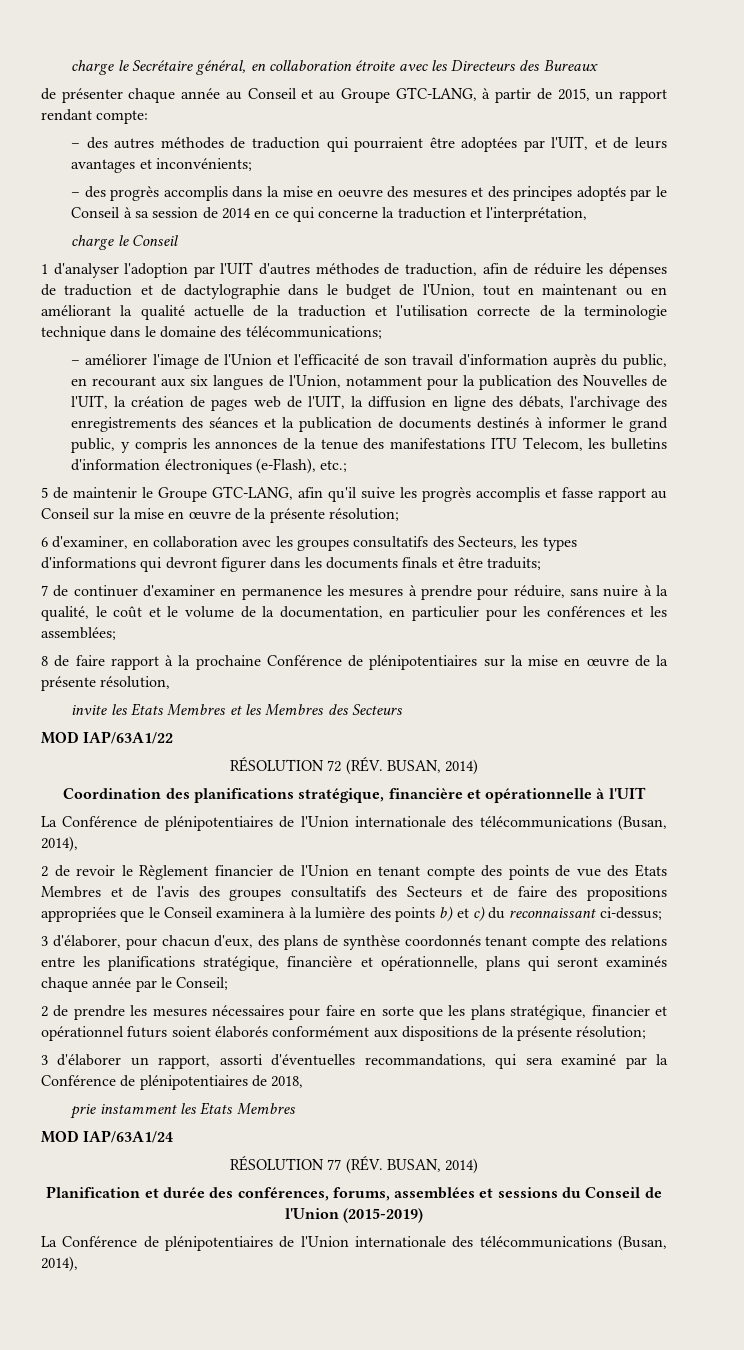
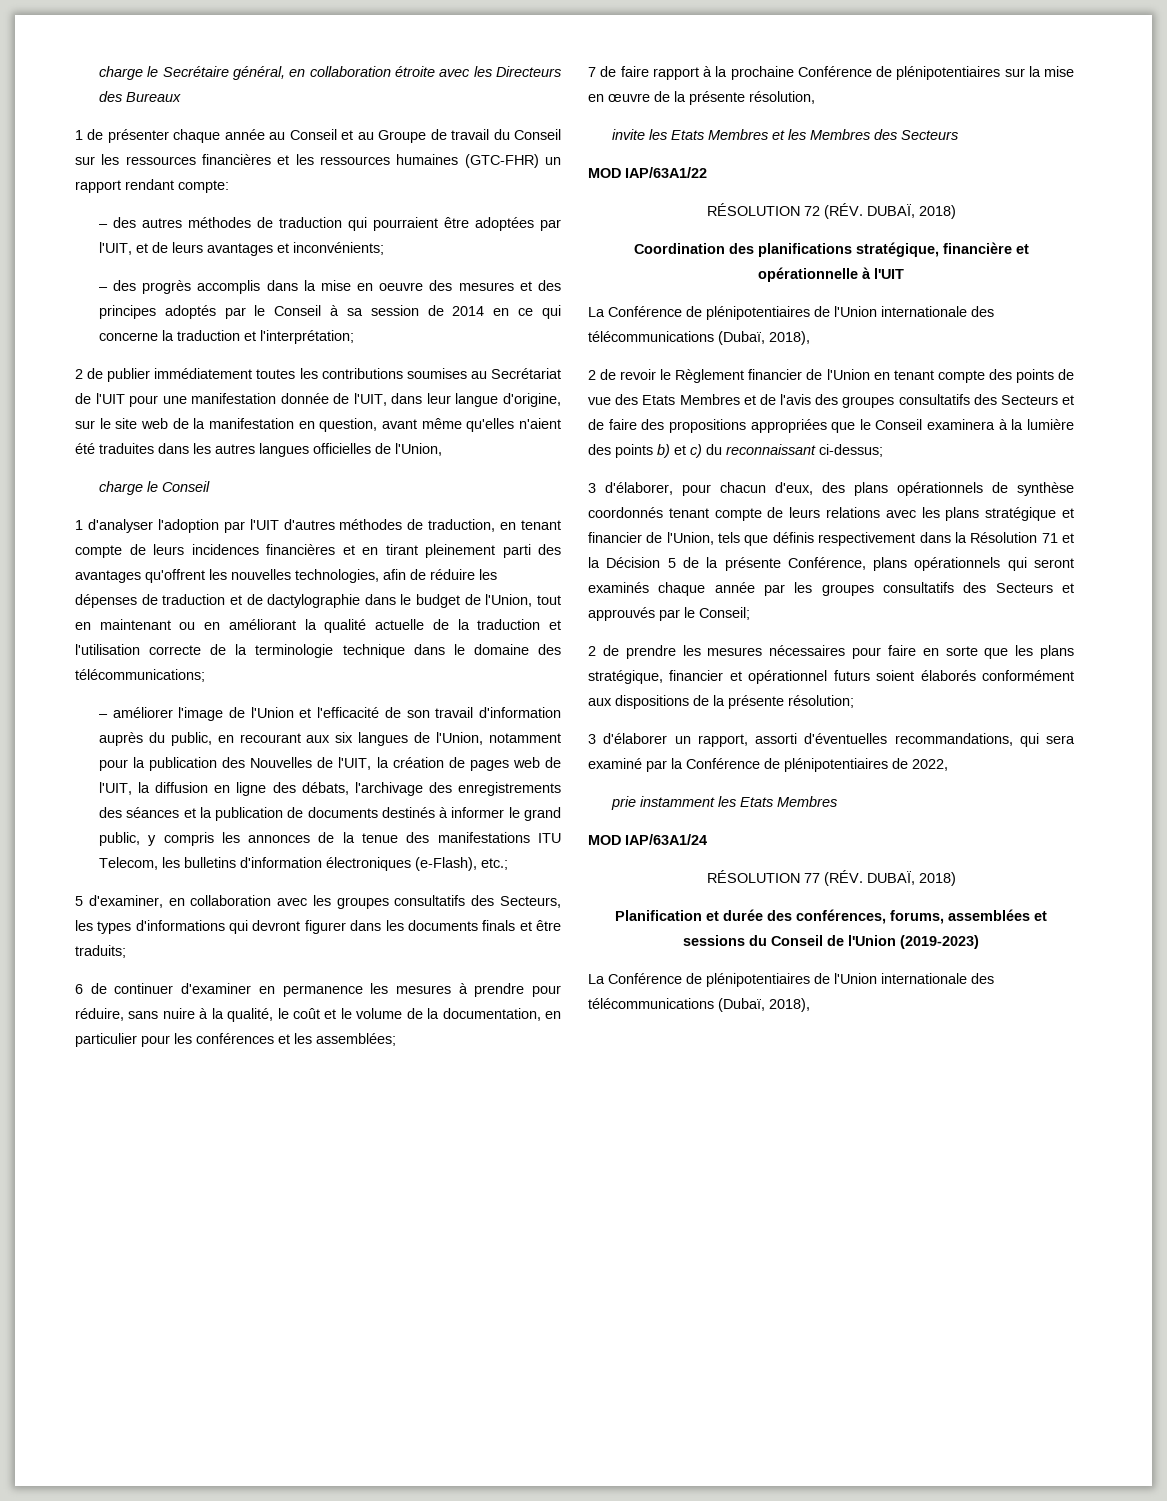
- de présenter chaque année au Conseil et au Groupe GTC-LANG, à partir de 2015, un rapport rendant compte:
+ 1 de présenter chaque année au Conseil et au Groupe de travail du Conseil sur les ressources financières et les ressources humaines (GTC-FHR) un rapport rendant compte:
- – des progrès accomplis dans la mise en oeuvre des mesures et des principes adoptés par le Conseil à sa session de 2014 en ce qui concerne la traduction et l'interprétation,
+ – des progrès accomplis dans la mise en oeuvre des mesures et des principes adoptés par le Conseil à sa session de 2014 en ce qui concerne la traduction et l'interprétation;
+ 2 de publier immédiatement toutes les contributions soumises au Secrétariat de l'UIT pour une manifestation donnée de l'UIT, dans leur langue d'origine, sur le site web de la manifestation en question, avant même qu'elles n'aient été traduites dans les autres langues officielles de l'Union,
- 1 d'analyser l'adoption par l'UIT d'autres méthodes de traduction, afin de réduire les dépenses de traduction et de dactylographie dans le budget de l'Union, tout en maintenant ou en améliorant la qualité actuelle de la traduction et l'utilisation correcte de la terminologie technique dans le domaine des télécommunications;
+ 1 d'analyser l'adoption par l'UIT d'autres méthodes de traduction, en tenant compte de leurs incidences financières et en tirant pleinement parti des avantages qu'offrent les nouvelles technologies, afin de réduire les dépenses de traduction et de dactylographie dans le budget de l'Union, tout en maintenant ou en améliorant la qualité actuelle de la traduction et l'utilisation correcte de la terminologie technique dans le domaine des télécommunications;
- 5 de maintenir le Groupe GTC-LANG, afin qu'il suive les progrès accomplis et fasse rapport au Conseil sur la mise en œuvre de la présente résolution;
- 6 d'examiner, en collaboration avec les groupes consultatifs des Secteurs, les types d'informations qui devront figurer dans les documents finals et être traduits;
+ 5 d'examiner, en collaboration avec les groupes consultatifs des Secteurs, les types d'informations qui devront figurer dans les documents finals et être traduits;
- 7 de continuer d'examiner en permanence les mesures à prendre pour réduire, sans nuire à la qualité, le coût et le volume de la documentation, en particulier pour les conférences et les assemblées;
+ 6 de continuer d'examiner en permanence les mesures à prendre pour réduire, sans nuire à la qualité, le coût et le volume de la documentation, en particulier pour les conférences et les assemblées;
- 8 de faire rapport à la prochaine Conférence de plénipotentiaires sur la mise en œuvre de la présente résolution,
+ 7 de faire rapport à la prochaine Conférence de plénipotentiaires sur la mise en œuvre de la présente résolution,
- RÉSOLUTION 72 (RÉV. BUSAN, 2014)
+ RÉSOLUTION 72 (RÉV. DUBAÏ, 2018)
  Coordination des planifications stratégique, financière et opérationnelle à l'UIT
- La Conférence de plénipotentiaires de l'Union internationale des télécommunications (Busan, 2014),
+ La Conférence de plénipotentiaires de l'Union internationale des télécommunications (Dubaï, 2018),
- 3 d'élaborer, pour chacun d'eux, des plans de synthèse coordonnés tenant compte des relations entre les planifications stratégique, financière et opérationnelle, plans qui seront examinés chaque année par le Conseil;
+ 3 d'élaborer, pour chacun d'eux, des plans opérationnels de synthèse coordonnés tenant compte de leurs relations avec les plans stratégique et financier de l'Union, tels que définis respectivement dans la Résolution 71 et la Décision 5 de la présente Conférence, plans opérationnels qui seront examinés chaque année par les groupes consultatifs des Secteurs et approuvés par le Conseil;
- 3 d'élaborer un rapport, assorti d'éventuelles recommandations, qui sera examiné par la Conférence de plénipotentiaires de 2018,
+ 3 d'élaborer un rapport, assorti d'éventuelles recommandations, qui sera examiné par la Conférence de plénipotentiaires de 2022,
- RÉSOLUTION 77 (RÉV. BUSAN, 2014)
+ RÉSOLUTION 77 (RÉV. DUBAÏ, 2018)
- Planification et durée des conférences, forums, assemblées et sessions du Conseil de l'Union (2015-2019)
- La Conférence de plénipotentiaires de l'Union internationale des télécommunications (Busan, 2014),
+ Planification et durée des conférences, forums, assemblées et sessions du Conseil de l'Union (2019-2023)
+ La Conférence de plénipotentiaires de l'Union internationale des télécommunications (Dubaï, 2018),

